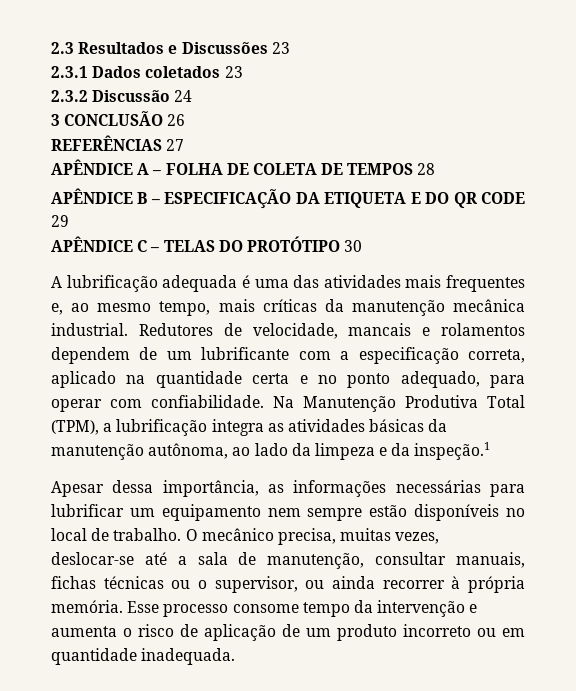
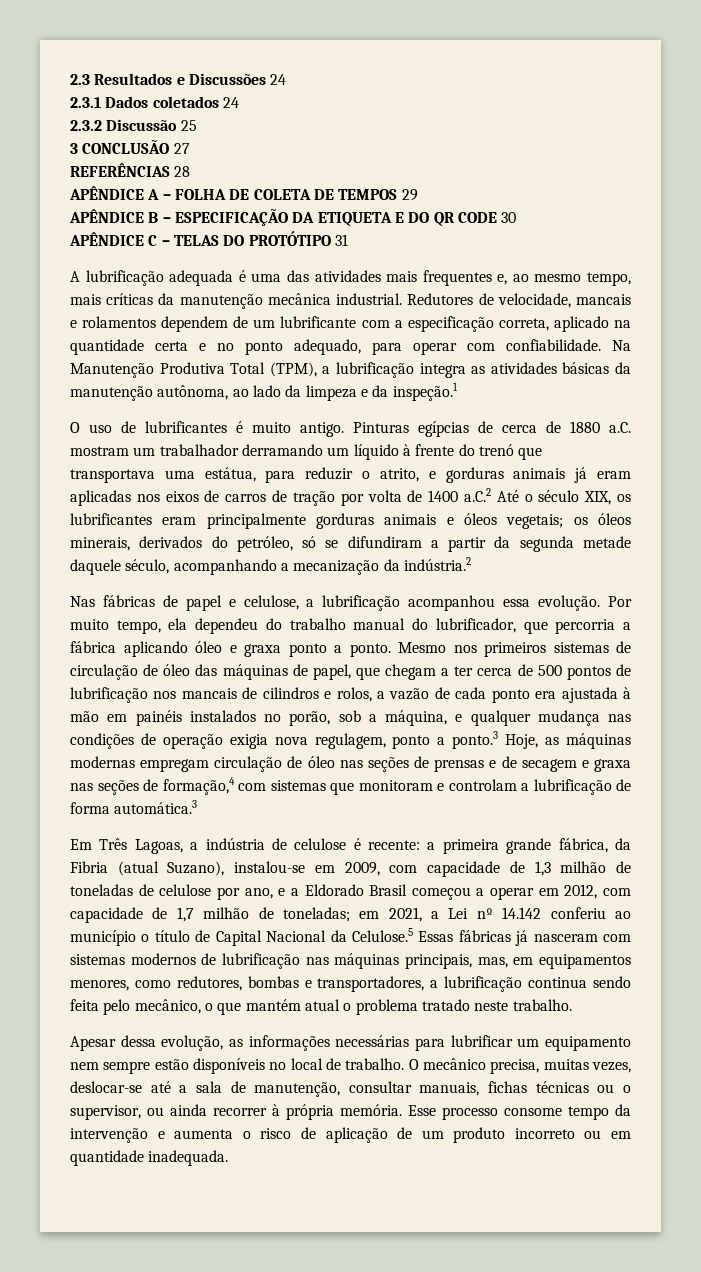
- 2.3 Resultados e Discussões 23
+ 2.3 Resultados e Discussões 24
- 2.3.1 Dados coletados 23
+ 2.3.1 Dados coletados 24
- 2.3.2 Discussão 24
+ 2.3.2 Discussão 25
- 3 CONCLUSÃO 26
+ 3 CONCLUSÃO 27
- REFERÊNCIAS 27
+ REFERÊNCIAS 28
- APÊNDICE A – FOLHA DE COLETA DE TEMPOS 28
+ APÊNDICE A – FOLHA DE COLETA DE TEMPOS 29
- APÊNDICE B – ESPECIFICAÇÃO DA ETIQUETA E DO QR CODE 29
+ APÊNDICE B – ESPECIFICAÇÃO DA ETIQUETA E DO QR CODE 30
- APÊNDICE C – TELAS DO PROTÓTIPO 30
+ APÊNDICE C – TELAS DO PROTÓTIPO 31
+ O uso de lubrificantes é muito antigo. Pinturas egípcias de cerca de 1880 a.C. mostram um trabalhador derramando um líquido à frente do trenó que transportava uma estátua, para reduzir o atrito, e gorduras animais já eram aplicadas nos eixos de carros de tração por volta de 1400 a.C.2 Até o século XIX, os lubrificantes eram principalmente gorduras animais e óleos vegetais; os óleos minerais, derivados do petróleo, só se difundiram a partir da segunda metade daquele século, acompanhando a mecanização da indústria.2
+ Nas fábricas de papel e celulose, a lubrificação acompanhou essa evolução. Por muito tempo, ela dependeu do trabalho manual do lubrificador, que percorria a fábrica aplicando óleo e graxa ponto a ponto. Mesmo nos primeiros sistemas de circulação de óleo das máquinas de papel, que chegam a ter cerca de 500 pontos de lubrificação nos mancais de cilindros e rolos, a vazão de cada ponto era ajustada à mão em painéis instalados no porão, sob a máquina, e qualquer mudança nas condições de operação exigia nova regulagem, ponto a ponto.3 Hoje, as máquinas modernas empregam circulação de óleo nas seções de prensas e de secagem e graxa nas seções de formação,4 com sistemas que monitoram e controlam a lubrificação de forma automática.3
+ Em Três Lagoas, a indústria de celulose é recente: a primeira grande fábrica, da Fibria (atual Suzano), instalou-se em 2009, com capacidade de 1,3 milhão de toneladas de celulose por ano, e a Eldorado Brasil começou a operar em 2012, com capacidade de 1,7 milhão de toneladas; em 2021, a Lei nº 14.142 conferiu ao município o título de Capital Nacional da Celulose.5 Essas fábricas já nasceram com sistemas modernos de lubrificação nas máquinas principais, mas, em equipamentos menores, como redutores, bombas e transportadores, a lubrificação continua sendo feita pelo mecânico, o que mantém atual o problema tratado neste trabalho.
- Apesar dessa importância, as informações necessárias para lubrificar um equipamento nem sempre estão disponíveis no local de trabalho.
+ Apesar dessa evolução, as informações necessárias para lubrificar um equipamento nem sempre estão disponíveis no local de trabalho.

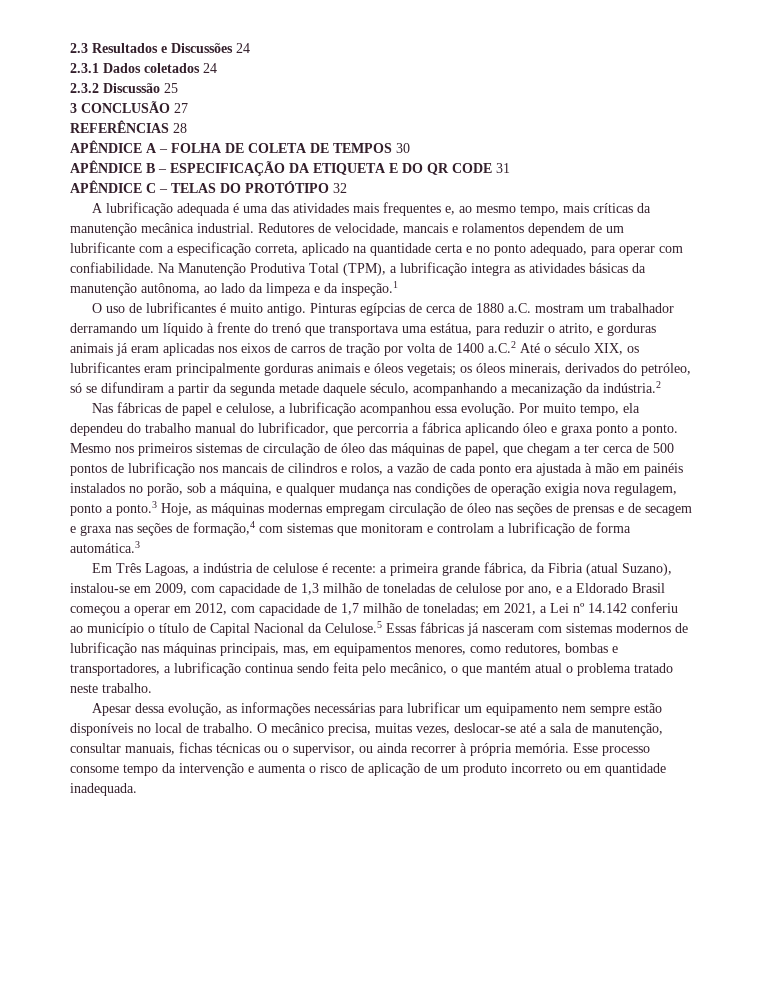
- APÊNDICE A – FOLHA DE COLETA DE TEMPOS 29
+ APÊNDICE A – FOLHA DE COLETA DE TEMPOS 30
- APÊNDICE B – ESPECIFICAÇÃO DA ETIQUETA E DO QR CODE 30
+ APÊNDICE B – ESPECIFICAÇÃO DA ETIQUETA E DO QR CODE 31
- APÊNDICE C – TELAS DO PROTÓTIPO 31
+ APÊNDICE C – TELAS DO PROTÓTIPO 32

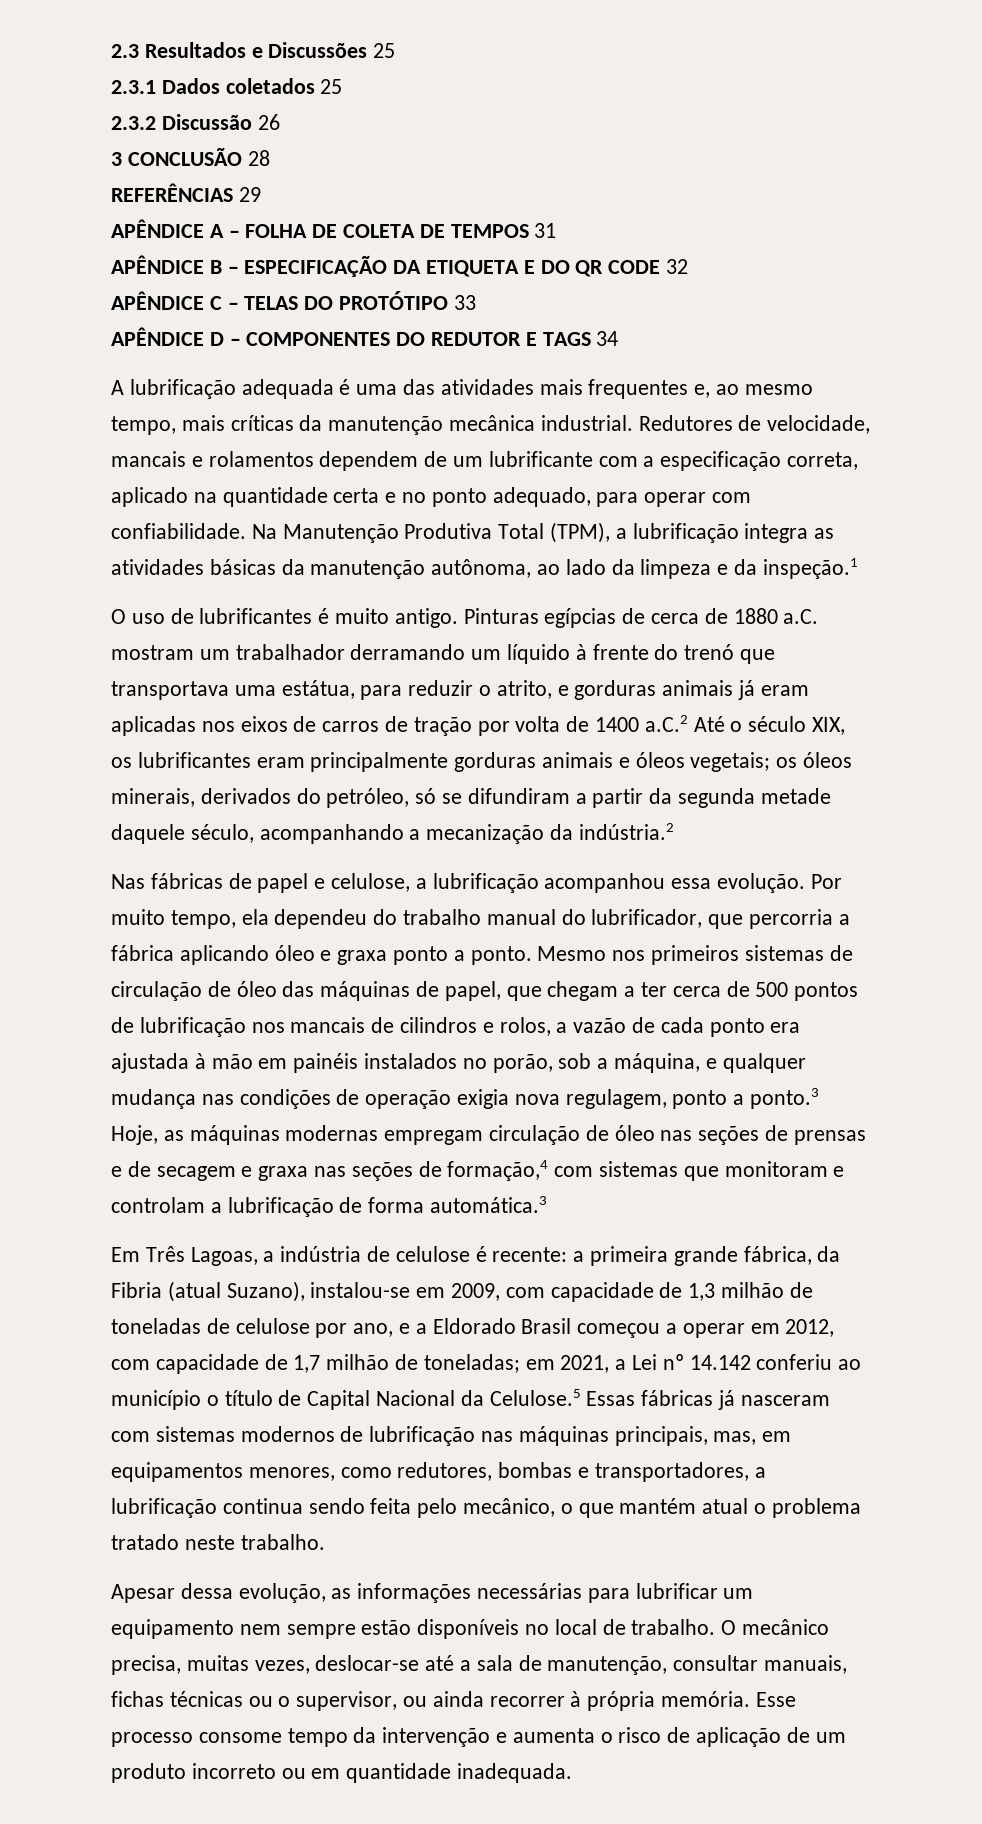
- 2.3 Resultados e Discussões 24
+ 2.3 Resultados e Discussões 25
- 2.3.1 Dados coletados 24
+ 2.3.1 Dados coletados 25
- 2.3.2 Discussão 25
+ 2.3.2 Discussão 26
- 3 CONCLUSÃO 27
+ 3 CONCLUSÃO 28
- REFERÊNCIAS 28
+ REFERÊNCIAS 29
- APÊNDICE A – FOLHA DE COLETA DE TEMPOS 30
+ APÊNDICE A – FOLHA DE COLETA DE TEMPOS 31
- APÊNDICE B – ESPECIFICAÇÃO DA ETIQUETA E DO QR CODE 31
+ APÊNDICE B – ESPECIFICAÇÃO DA ETIQUETA E DO QR CODE 32
- APÊNDICE C – TELAS DO PROTÓTIPO 32
+ APÊNDICE C – TELAS DO PROTÓTIPO 33
+ APÊNDICE D – COMPONENTES DO REDUTOR E TAGS 34

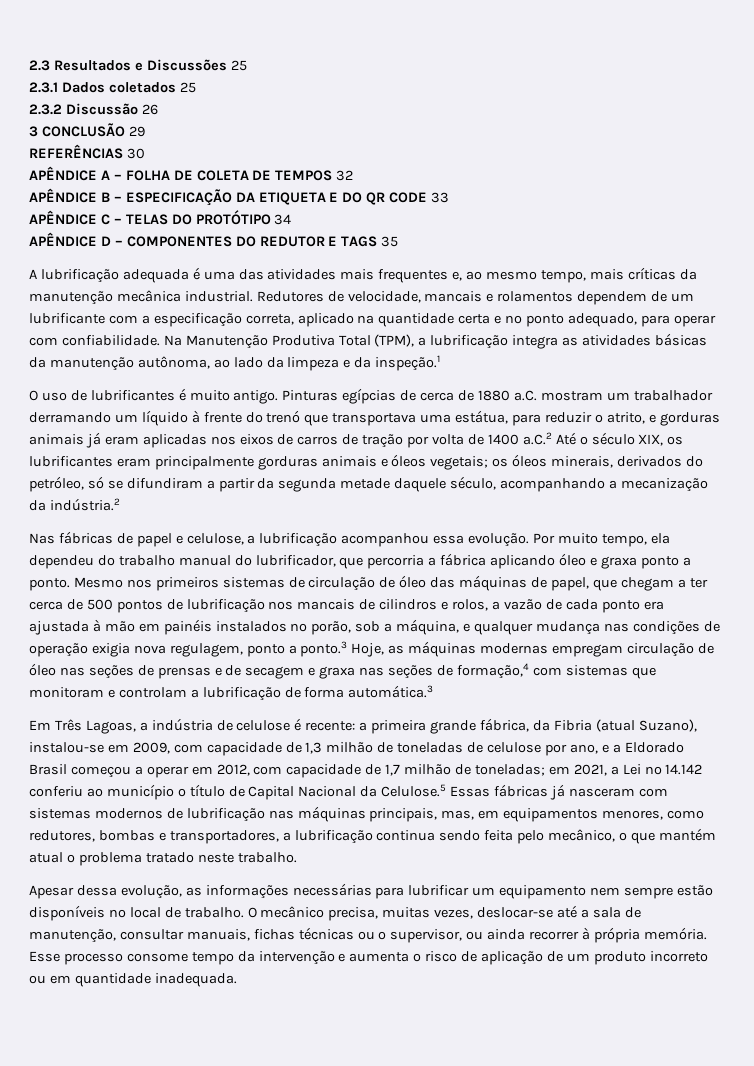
- 3 CONCLUSÃO 28
+ 3 CONCLUSÃO 29
- REFERÊNCIAS 29
+ REFERÊNCIAS 30
- APÊNDICE A – FOLHA DE COLETA DE TEMPOS 31
+ APÊNDICE A – FOLHA DE COLETA DE TEMPOS 32
- APÊNDICE B – ESPECIFICAÇÃO DA ETIQUETA E DO QR CODE 32
+ APÊNDICE B – ESPECIFICAÇÃO DA ETIQUETA E DO QR CODE 33
- APÊNDICE C – TELAS DO PROTÓTIPO 33
+ APÊNDICE C – TELAS DO PROTÓTIPO 34
- APÊNDICE D – COMPONENTES DO REDUTOR E TAGS 34
+ APÊNDICE D – COMPONENTES DO REDUTOR E TAGS 35

